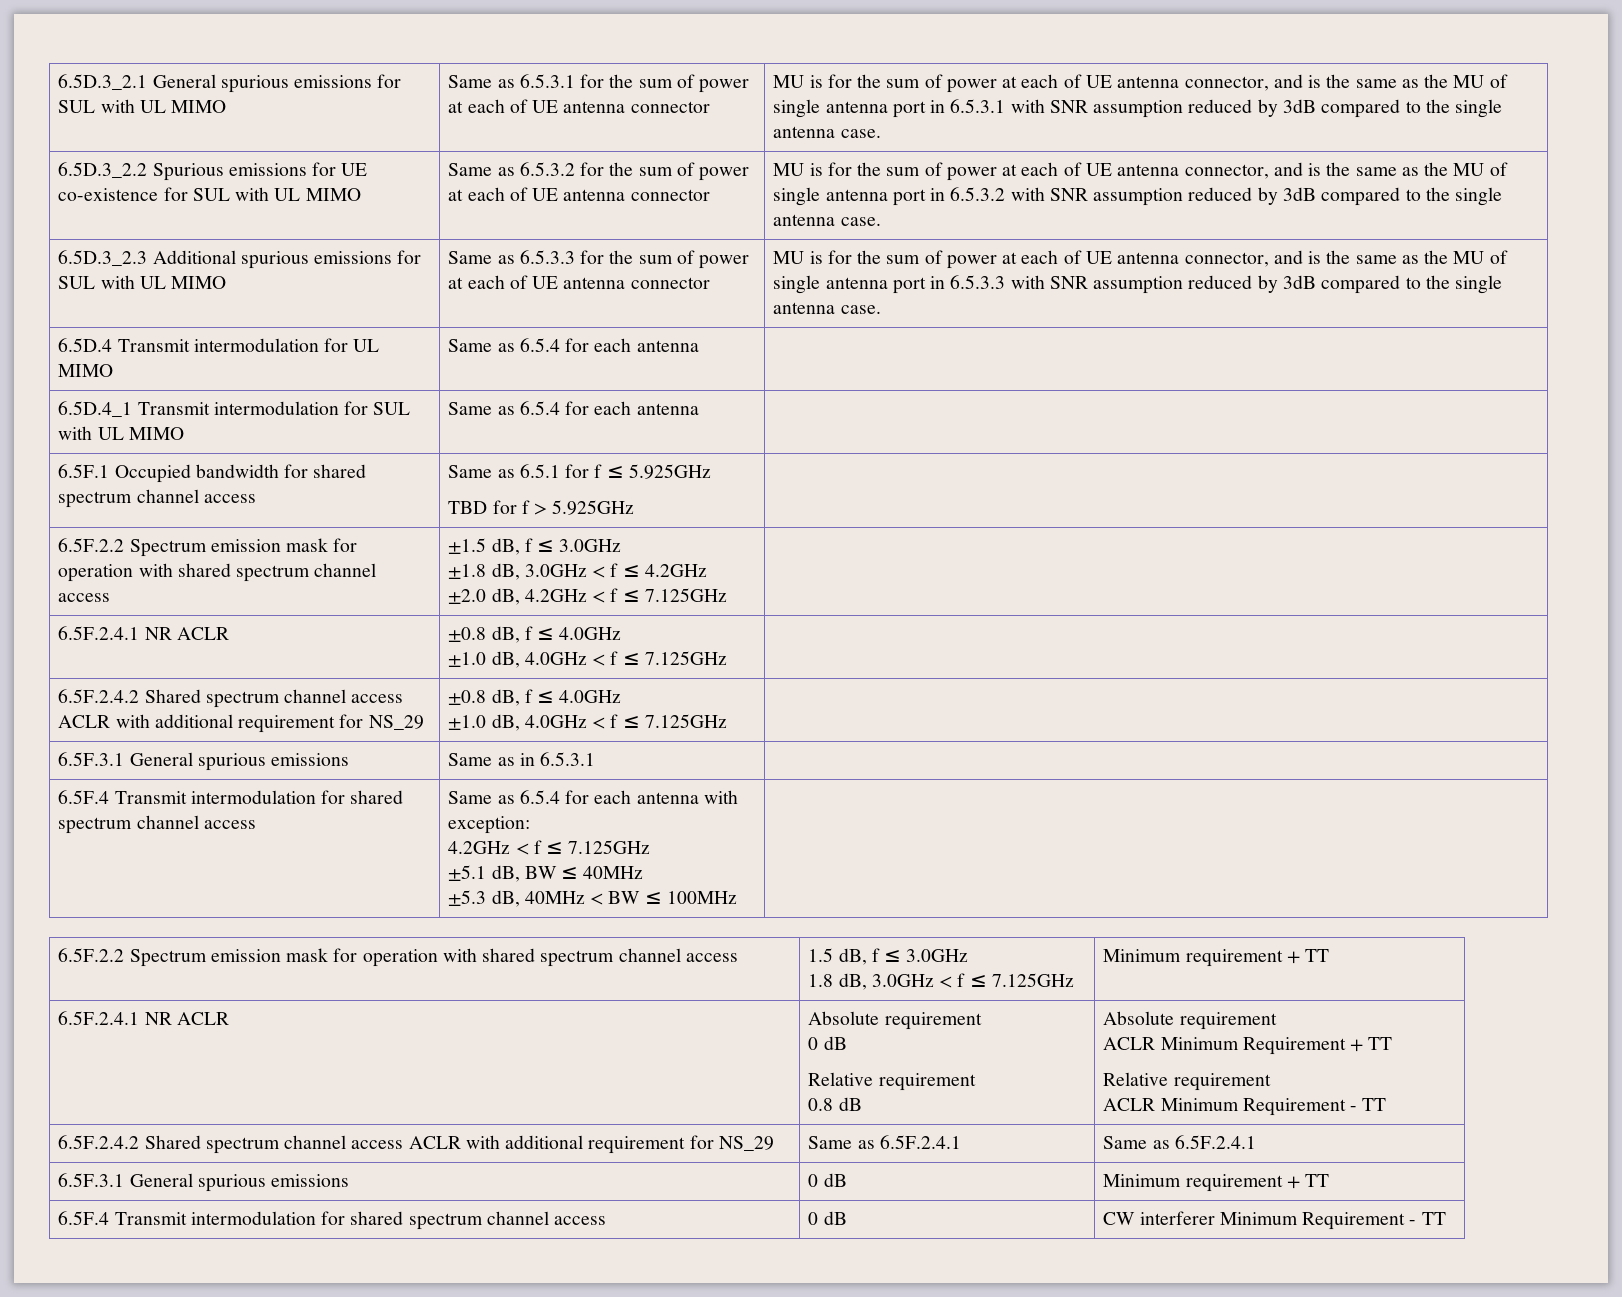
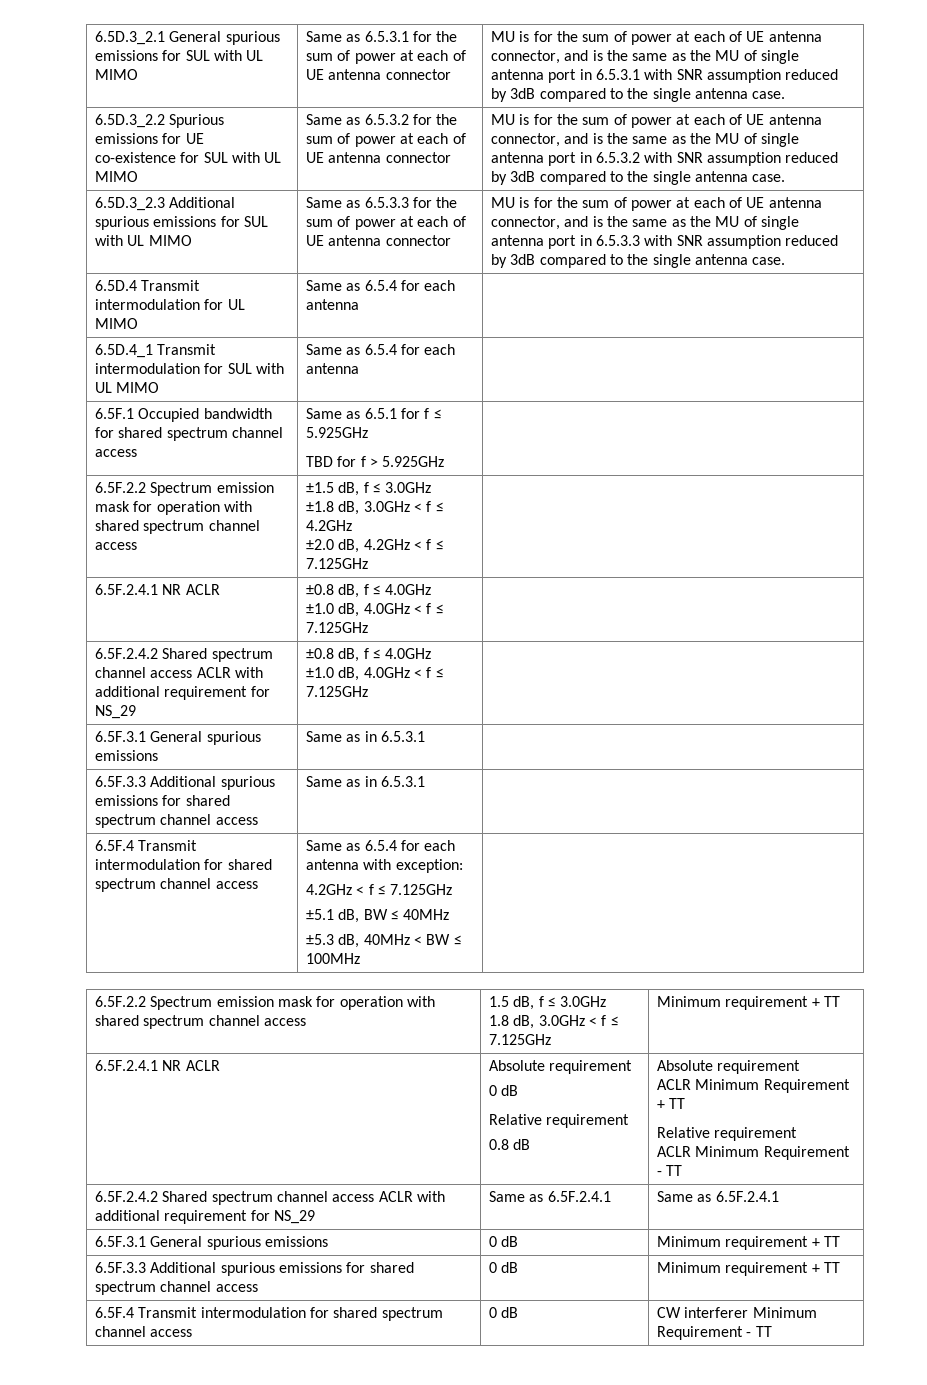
+ 6.5F.3.3 Additional spurious emissions for shared spectrum channel access | Same as in 6.5.3.1 |
+ 6.5F.3.3 Additional spurious emissions for shared spectrum channel access | 0 dB | Minimum requirement + TT

